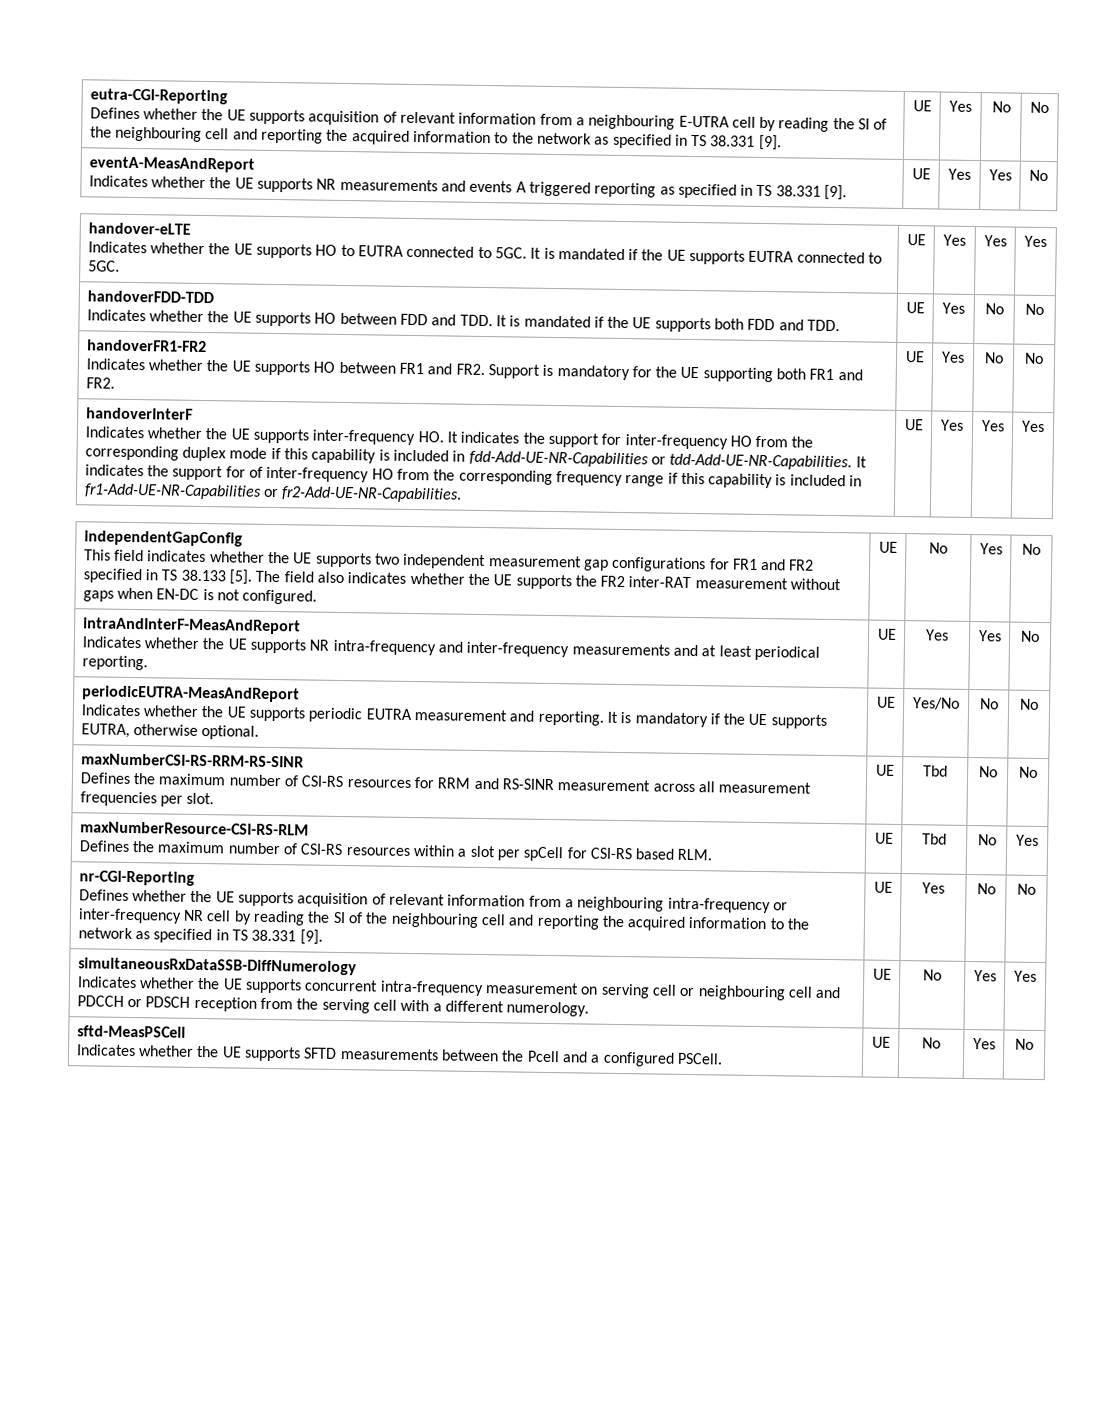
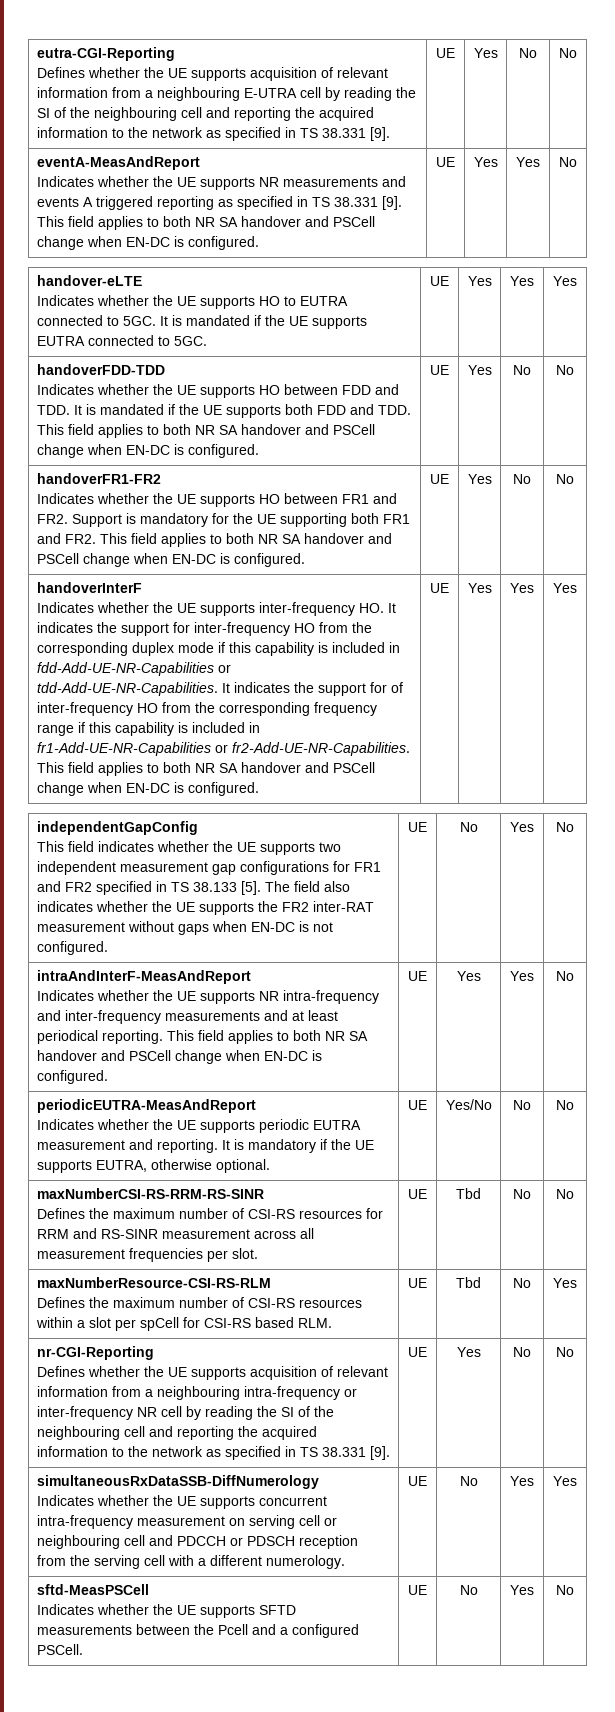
  eventA-MeasAndReport
- Indicates whether the UE supports NR measurements and events A triggered reporting as specified in TS 38.331 [9]. | UE | Yes | Yes | No
+ Indicates whether the UE supports NR measurements and events A triggered reporting as specified in TS 38.331 [9]. This field applies to both NR SA handover and PSCell change when EN-DC is configured. | UE | Yes | Yes | No
- Indicates whether the UE supports HO between FDD and TDD. It is mandated if the UE supports both FDD and TDD.
+ Indicates whether the UE supports HO between FDD and TDD. It is mandated if the UE supports both FDD and TDD. This field applies to both NR SA handover and PSCell change when EN-DC is configured.
- Indicates whether the UE supports HO between FR1 and FR2. Support is mandatory for the UE supporting both FR1 and FR2.
+ Indicates whether the UE supports HO between FR1 and FR2. Support is mandatory for the UE supporting both FR1 and FR2. This field applies to both NR SA handover and PSCell change when EN-DC is configured.
- It indicates the support for of inter-frequency HO from the corresponding frequency range if this capability is included in fr1-Add-UE-NR-Capabilities or fr2-Add-UE-NR-Capabilities.
+ It indicates the support for of inter-frequency HO from the corresponding frequency range if this capability is included in fr1-Add-UE-NR-Capabilities or fr2-Add-UE-NR-Capabilities. This field applies to both NR SA handover and PSCell change when EN-DC is configured.
  intraAndInterF-MeasAndReport
- Indicates whether the UE supports NR intra-frequency and inter-frequency measurements and at least periodical reporting. | UE | Yes | Yes | No
+ Indicates whether the UE supports NR intra-frequency and inter-frequency measurements and at least periodical reporting. This field applies to both NR SA handover and PSCell change when EN-DC is configured. | UE | Yes | Yes | No

